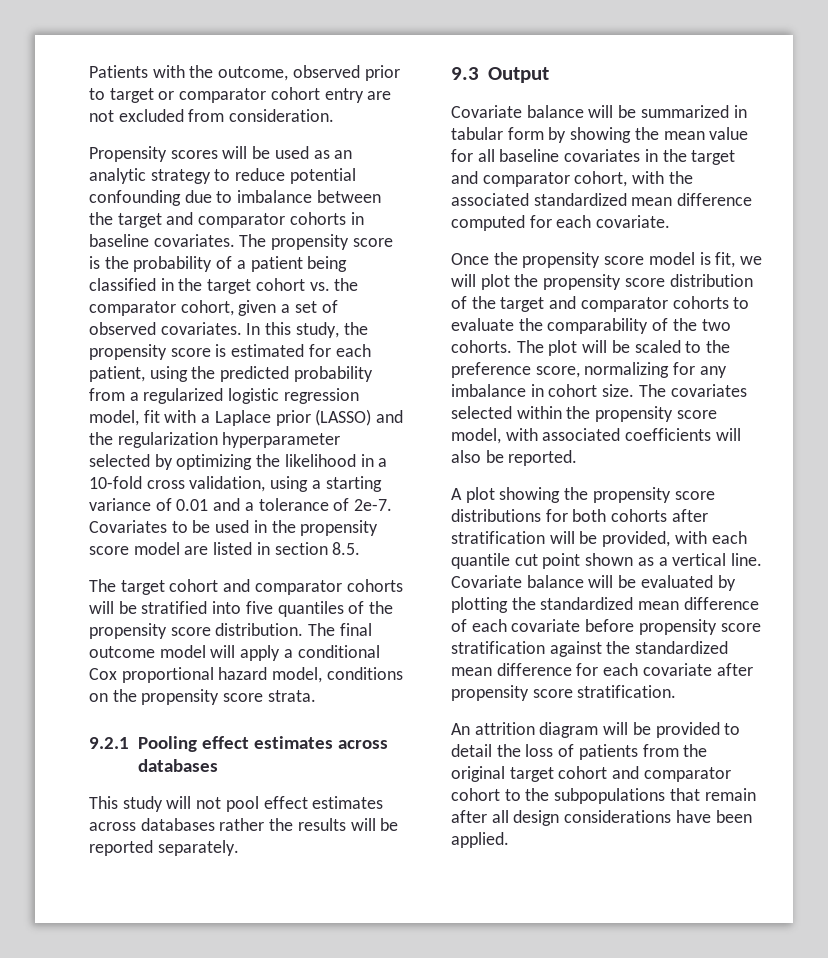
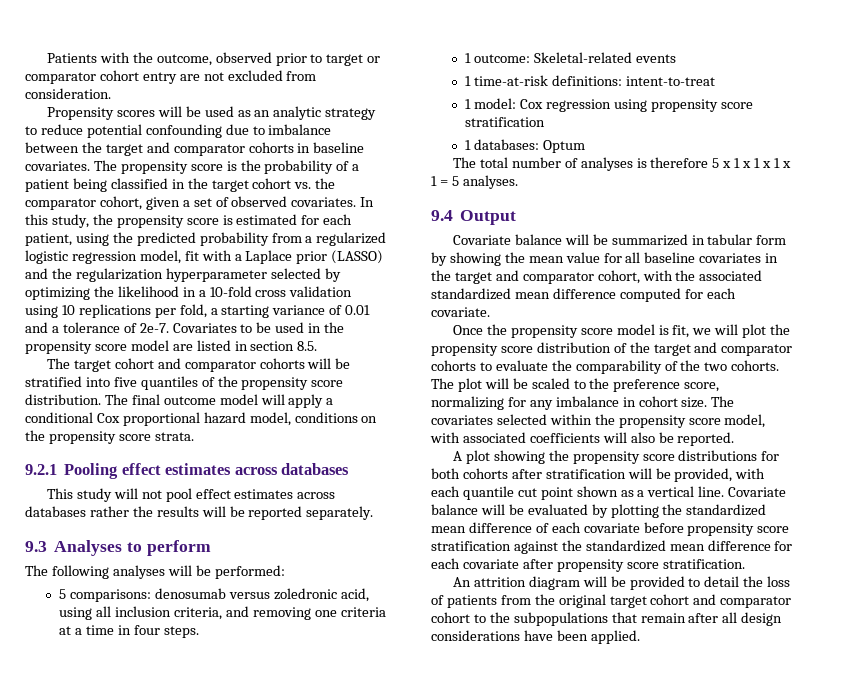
- In this study, the propensity score is estimated for each patient, using the predicted probability from a regularized logistic regression model, fit with a Laplace prior (LASSO) and the regularization hyperparameter selected by optimizing the likelihood in a 10-fold cross validation, using a starting variance of 0.01 and a tolerance of 2e-7.
+ In this study, the propensity score is estimated for each patient, using the predicted probability from a regularized logistic regression model, fit with a Laplace prior (LASSO) and the regularization hyperparameter selected by optimizing the likelihood in a 10-fold cross validation using 10 replications per fold, a starting variance of 0.01 and a tolerance of 2e-7.
- 9.3 Output
+ 9.3 Analyses to perform
+ The following analyses will be performed:
+ 5 comparisons: denosumab versus zoledronic acid, using all inclusion criteria, and removing one criteria at a time in four steps.
+ 1 outcome: Skeletal-related events
+ 1 time-at-risk definitions: intent-to-treat
+ 1 model: Cox regression using propensity score stratification
+ 1 databases: Optum
+ The total number of analyses is therefore 5 x 1 x 1 x 1 x 1 = 5 analyses.
+ 9.4 Output

